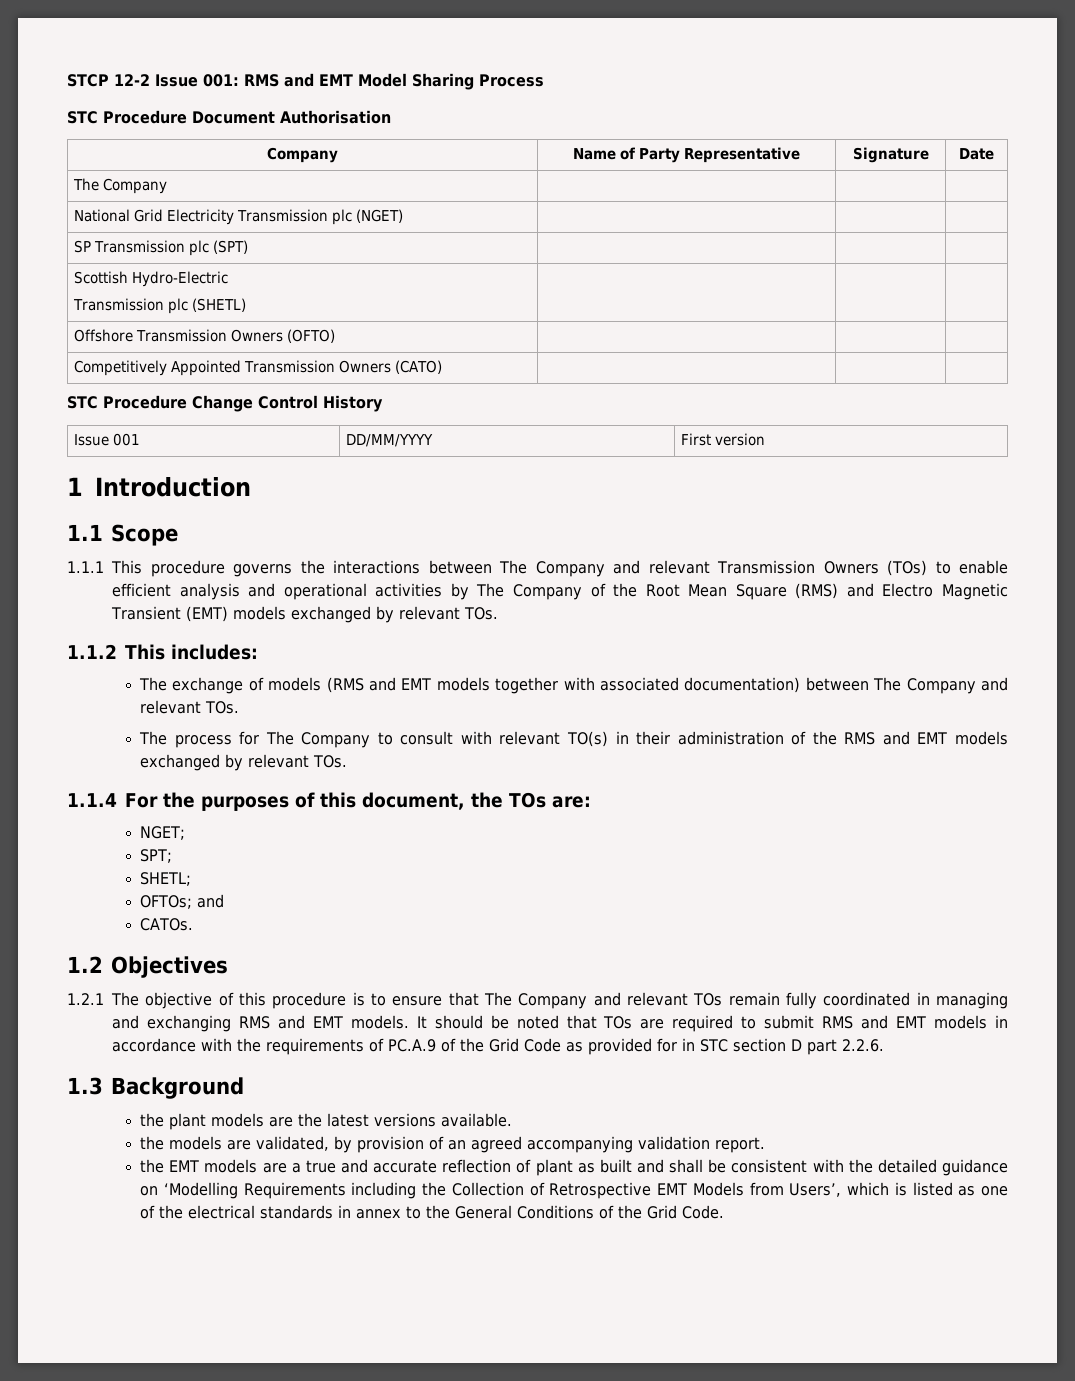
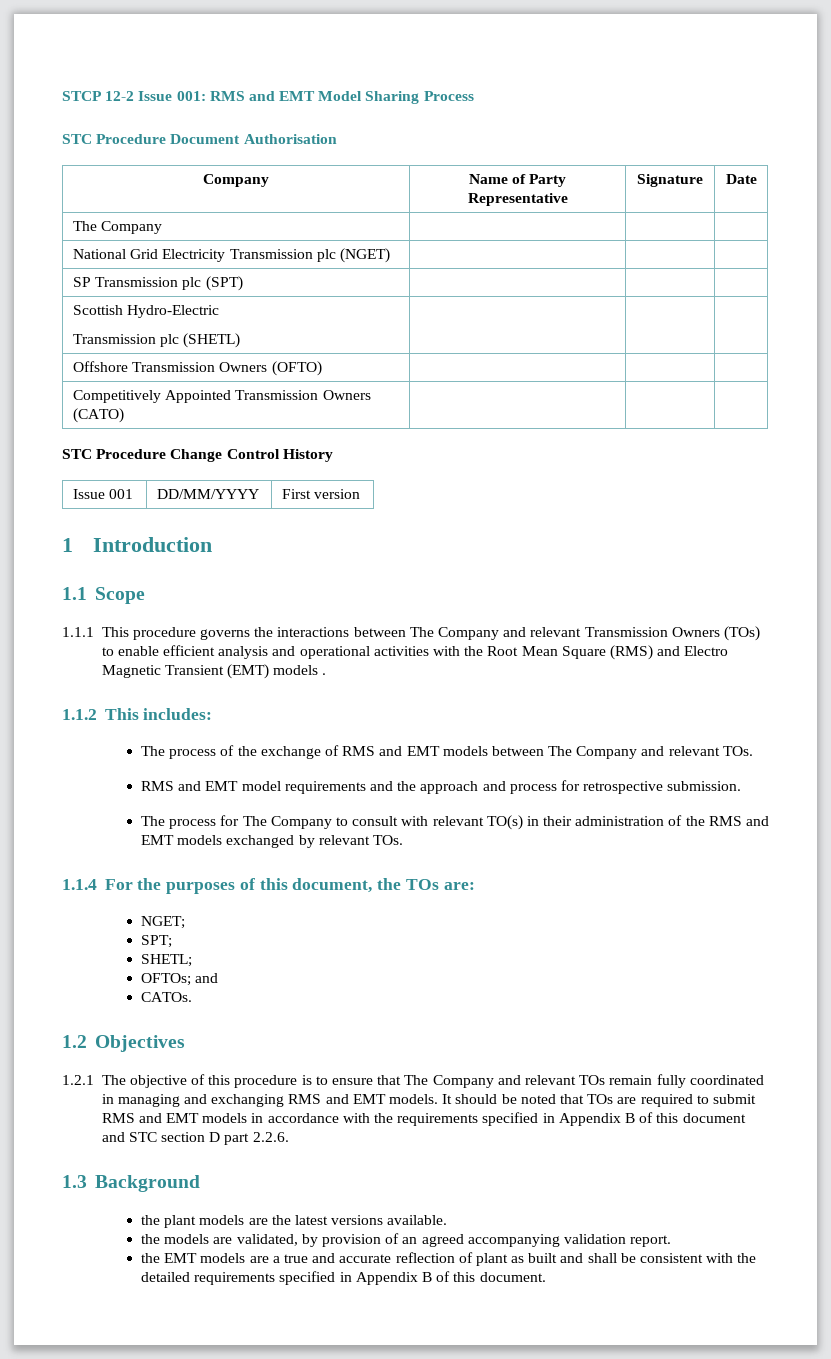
- 1.1.1 This procedure governs the interactions between The Company and relevant Transmission Owners (TOs) to enable efficient analysis and operational activities by The Company of the Root Mean Square (RMS) and Electro Magnetic Transient (EMT) models exchanged by relevant TOs.
+ 1.1.1 This procedure governs the interactions between The Company and relevant Transmission Owners (TOs) to enable efficient analysis and operational activities with the Root Mean Square (RMS) and Electro Magnetic Transient (EMT) models .
- The exchange of models (RMS and EMT models together with associated documentation) between The Company and relevant TOs.
+ The process of the exchange of RMS and EMT models between The Company and relevant TOs.
+ RMS and EMT model requirements and the approach and process for retrospective submission.
- It should be noted that TOs are required to submit RMS and EMT models in accordance with the requirements of PC.A.9 of the Grid Code as provided for in STC section D part 2.2.6.
+ It should be noted that TOs are required to submit RMS and EMT models in accordance with the requirements specified in Appendix B of this document and STC section D part 2.2.6.
- the EMT models are a true and accurate reflection of plant as built and shall be consistent with the detailed guidance on ‘Modelling Requirements including the Collection of Retrospective EMT Models from Users’, which is listed as one of the electrical standards in annex to the General Conditions of the Grid Code.
+ the EMT models are a true and accurate reflection of plant as built and shall be consistent with the detailed requirements specified in Appendix B of this document.

